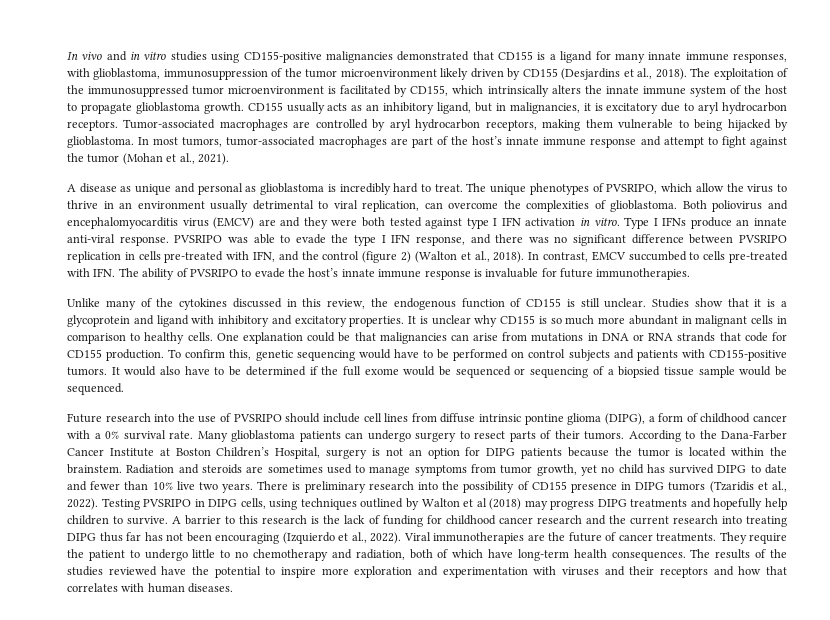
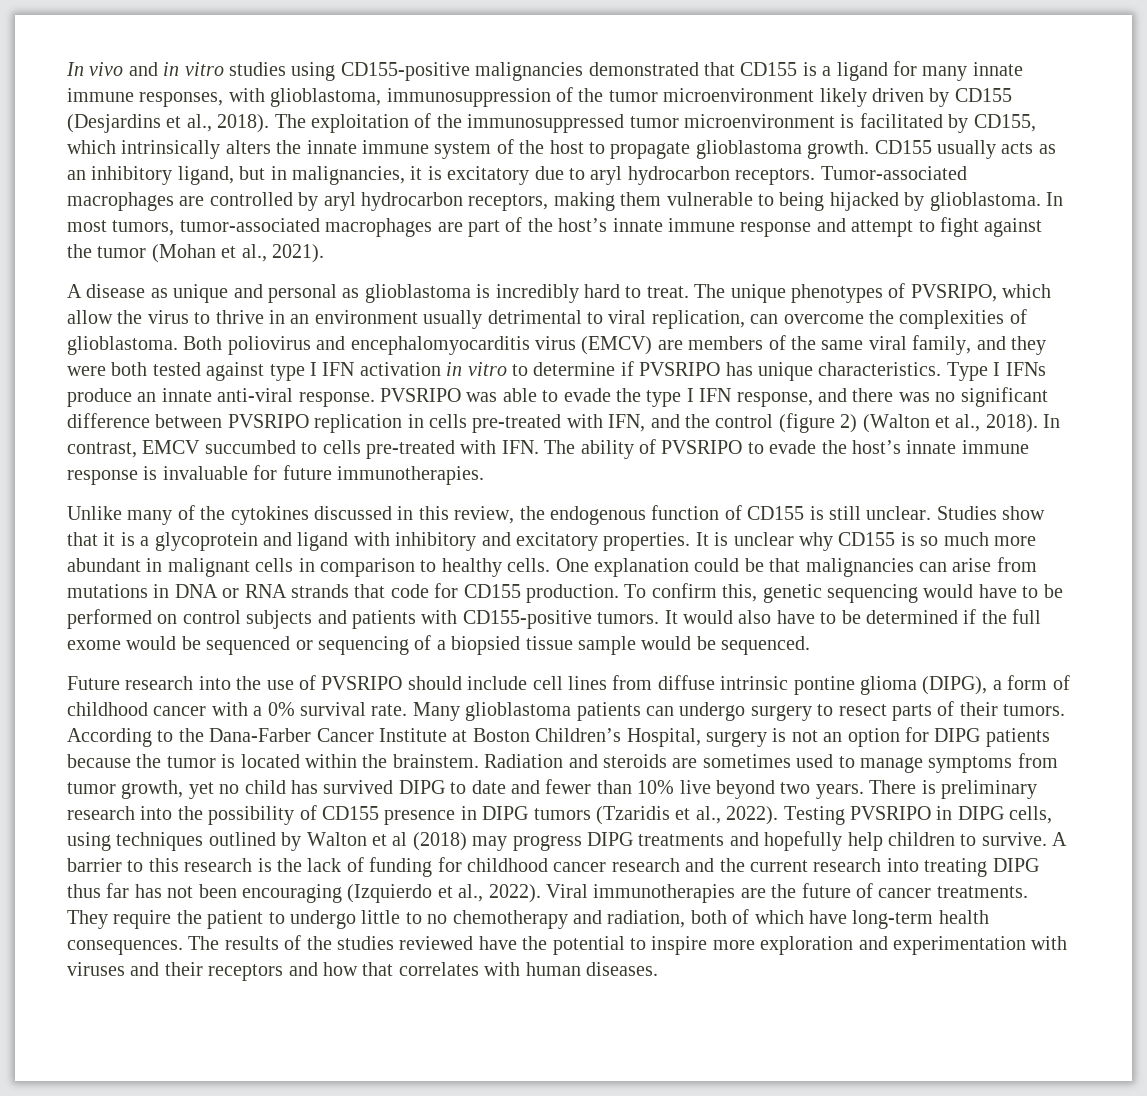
- Both poliovirus and encephalomyocarditis virus (EMCV) are and they were both tested against type I IFN activation in vitro.
+ Both poliovirus and encephalomyocarditis virus (EMCV) are members of the same viral family, and they were both tested against type I IFN activation in vitro to determine if PVSRIPO has unique characteristics.
- Radiation and steroids are sometimes used to manage symptoms from tumor growth, yet no child has survived DIPG to date and fewer than 10% live two years.
+ Radiation and steroids are sometimes used to manage symptoms from tumor growth, yet no child has survived DIPG to date and fewer than 10% live beyond two years.

